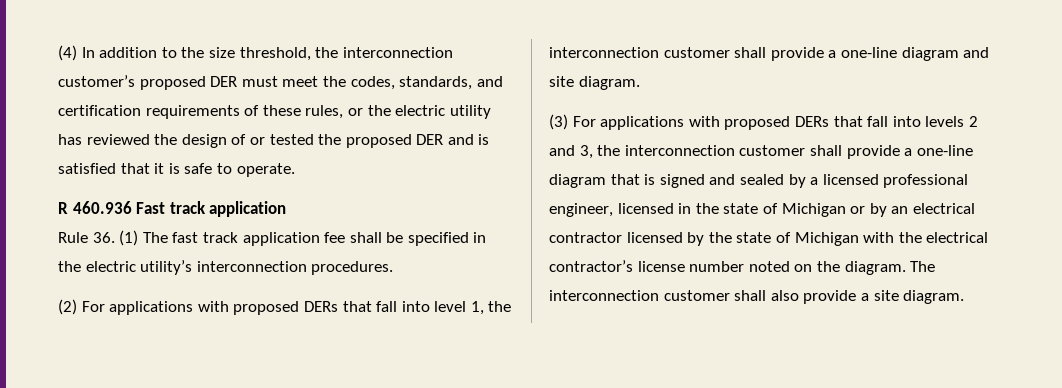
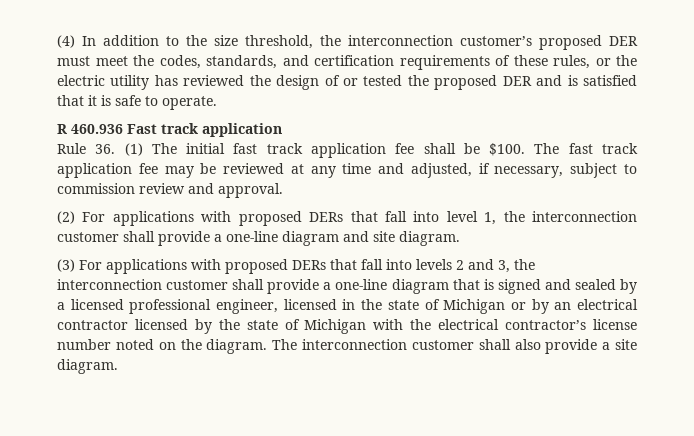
- Rule 36. (1) The fast track application fee shall be specified in the electric utility’s interconnection procedures.
+ Rule 36. (1) The initial fast track application fee shall be $100. The fast track application fee may be reviewed at any time and adjusted, if necessary, subject to commission review and approval.

